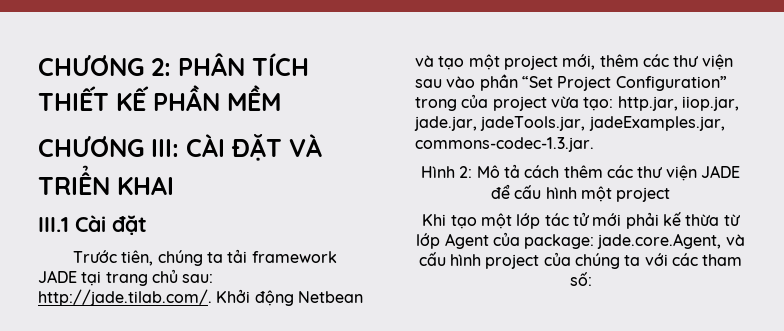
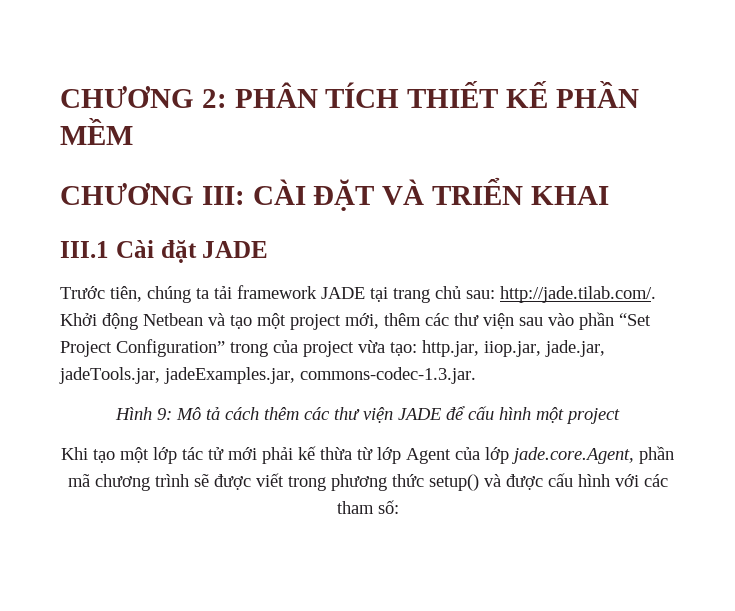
- III.1 Cài đặt
+ III.1 Cài đặt JADE
- Hình 2: Mô tả cách thêm các thư viện JADE để cấu hình một project
+ Hình 9: Mô tả cách thêm các thư viện JADE để cấu hình một project
- Khi tạo một lớp tác tử mới phải kế thừa từ lớp Agent của package: jade.core.Agent, và cấu hình project của chúng ta với các tham số:
+ Khi tạo một lớp tác tử mới phải kế thừa từ lớp Agent của lớp jade.core.Agent, phần mã chương trình sẽ được viết trong phương thức setup() và được cấu hình với các tham số:

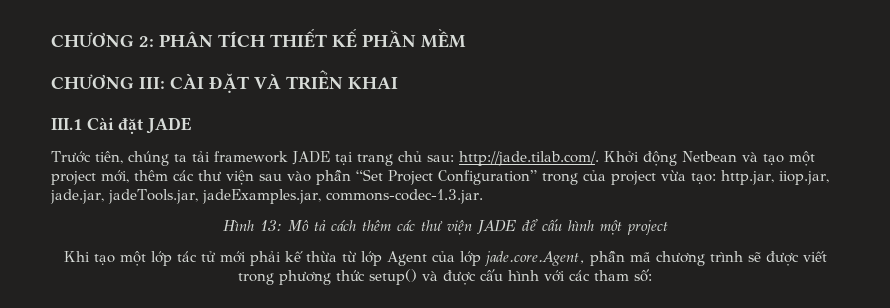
- Hình 9: Mô tả cách thêm các thư viện JADE để cấu hình một project
+ Hình 13: Mô tả cách thêm các thư viện JADE để cấu hình một project

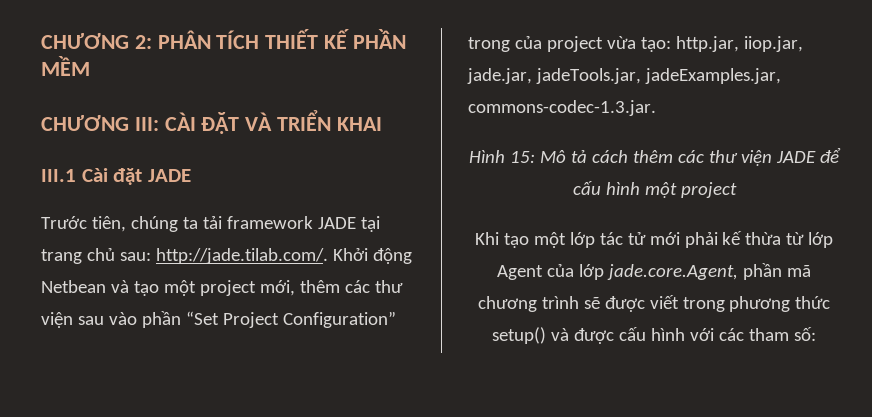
- Hình 13: Mô tả cách thêm các thư viện JADE để cấu hình một project
+ Hình 15: Mô tả cách thêm các thư viện JADE để cấu hình một project

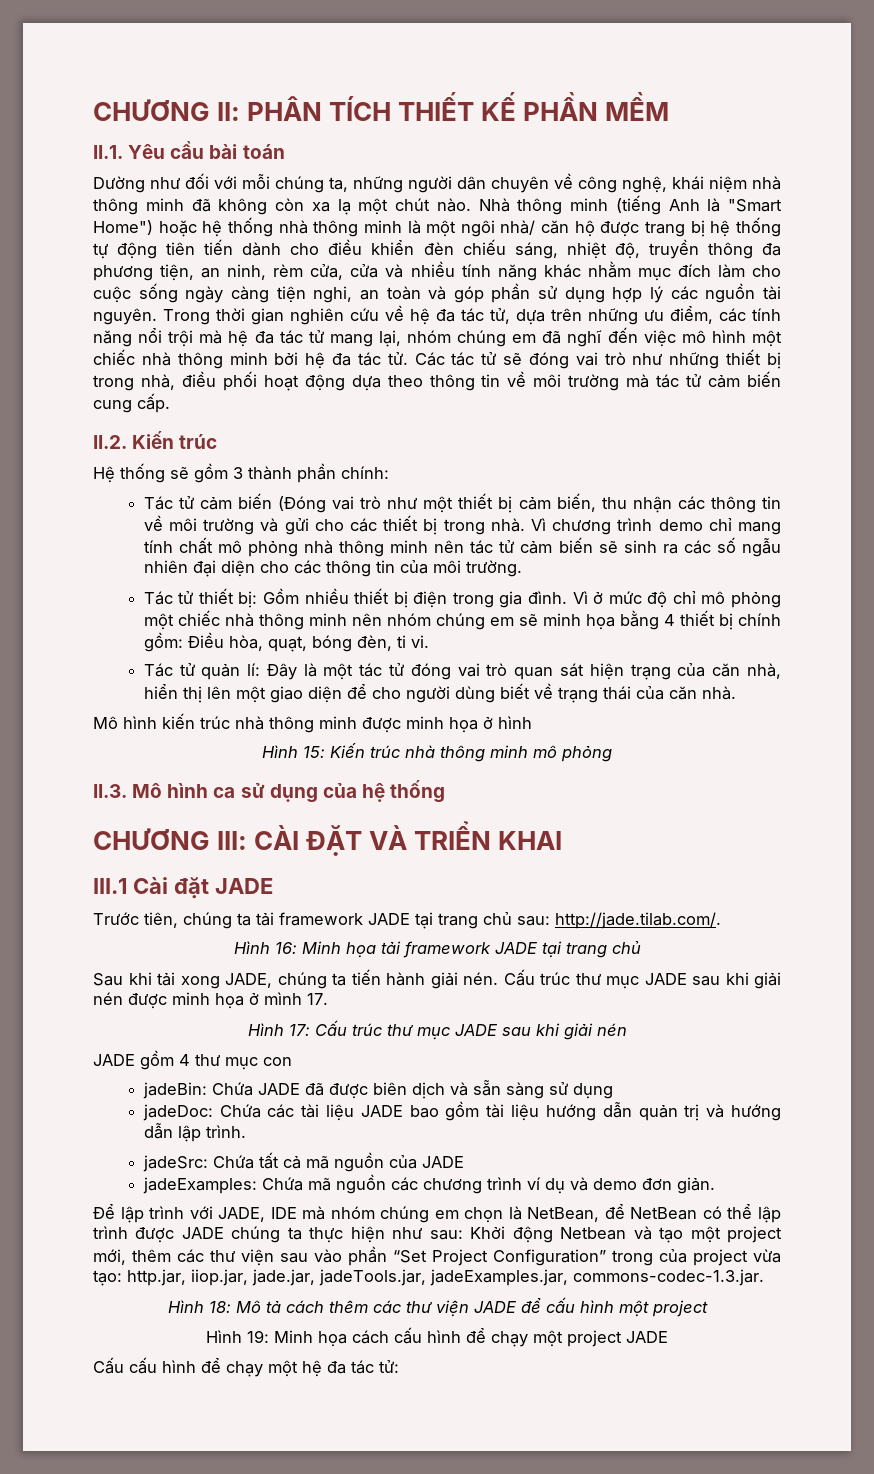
- CHƯƠNG 2: PHÂN TÍCH THIẾT KẾ PHẦN MỀM
+ CHƯƠNG II: PHÂN TÍCH THIẾT KẾ PHẦN MỀM
+ II.1. Yêu cầu bài toán
+ Dường như đối với mỗi chúng ta, những người dân chuyên về công nghệ, khái niệm nhà thông minh đã không còn xa lạ một chút nào. Nhà thông minh (tiếng Anh là "Smart Home") hoặc hệ thống nhà thông minh là một ngôi nhà/ căn hộ được trang bị hệ thống tự động tiên tiến dành cho điều khiển đèn chiếu sáng, nhiệt độ, truyền thông đa phương tiện, an ninh, rèm cửa, cửa và nhiều tính năng khác nhằm mục đích làm cho cuộc sống ngày càng tiện nghi, an toàn và góp phần sử dụng hợp lý các nguồn tài nguyên. Trong thời gian nghiên cứu về hệ đa tác tử, dựa trên những ưu điểm, các tính năng nổi trội mà hệ đa tác tử mang lại, nhóm chúng em đã nghĩ đến việc mô hình một chiếc nhà thông minh bởi hệ đa tác tử. Các tác tử sẽ đóng vai trò như những thiết bị trong nhà, điều phối hoạt động dựa theo thông tin về môi trường mà tác tử cảm biến cung cấp.
+ II.2. Kiến trúc
+ Hệ thống sẽ gồm 3 thành phần chính:
+ Tác tử cảm biến (Đóng vai trò như một thiết bị cảm biến, thu nhận các thông tin về môi trường và gửi cho các thiết bị trong nhà. Vì chương trình demo chỉ mang tính chất mô phỏng nhà thông minh nên tác tử cảm biến sẽ sinh ra các số ngẫu nhiên đại diện cho các thông tin của môi trường.
+ Tác tử thiết bị: Gồm nhiều thiết bị điện trong gia đình. Vì ở mức độ chỉ mô phỏng một chiếc nhà thông minh nên nhóm chúng em sẽ minh họa bằng 4 thiết bị chính gồm: Điều hòa, quạt, bóng đèn, ti vi.
+ Tác tử quản lí: Đây là một tác tử đóng vai trò quan sát hiện trạng của căn nhà, hiển thị lên một giao diện để cho người dùng biết về trạng thái của căn nhà.
+ Mô hình kiến trúc nhà thông minh được minh họa ở hình
+ Hình 15: Kiến trúc nhà thông minh mô phỏng
+ II.3. Mô hình ca sử dụng của hệ thống
- Trước tiên, chúng ta tải framework JADE tại trang chủ sau: http://jade.tilab.com/. Khởi động Netbean và tạo một project mới, thêm các thư viện sau vào phần “Set Project Configuration” trong của project vừa tạo: http.jar, iiop.jar, jade.jar, jadeTools.jar, jadeExamples.jar, commons-codec-1.3.jar.
+ Trước tiên, chúng ta tải framework JADE tại trang chủ sau: http://jade.tilab.com/.
+ Hình 16: Minh họa tải framework JADE tại trang chủ
+ Sau khi tải xong JADE, chúng ta tiến hành giải nén. Cấu trúc thư mục JADE sau khi giải nén được minh họa ở mình 17.
+ Hình 17: Cấu trúc thư mục JADE sau khi giải nén
+ JADE gồm 4 thư mục con
+ jadeBin: Chứa JADE đã được biên dịch và sẵn sàng sử dụng
+ jadeDoc: Chứa các tài liệu JADE bao gồm tài liệu hướng dẫn quản trị và hướng dẫn lập trình.
+ jadeSrc: Chứa tất cả mã nguồn của JADE
+ jadeExamples: Chứa mã nguồn các chương trình ví dụ và demo đơn giản.
+ Để lập trình với JADE, IDE mà nhóm chúng em chọn là NetBean, để NetBean có thể lập trình được JADE chúng ta thực hiện như sau: Khởi động Netbean và tạo một project mới, thêm các thư viện sau vào phần “Set Project Configuration” trong của project vừa tạo: http.jar, iiop.jar, jade.jar, jadeTools.jar, jadeExamples.jar, commons-codec-1.3.jar.
- Hình 15: Mô tả cách thêm các thư viện JADE để cấu hình một project
+ Hình 18: Mô tả cách thêm các thư viện JADE để cấu hình một project
- Khi tạo một lớp tác tử mới phải kế thừa từ lớp Agent của lớp jade.core.Agent, phần mã chương trình sẽ được viết trong phương thức setup() và được cấu hình với các tham số:
+ Hình 19: Minh họa cách cấu hình để chạy một project JADE
+ Cấu cấu hình để chạy một hệ đa tác tử:

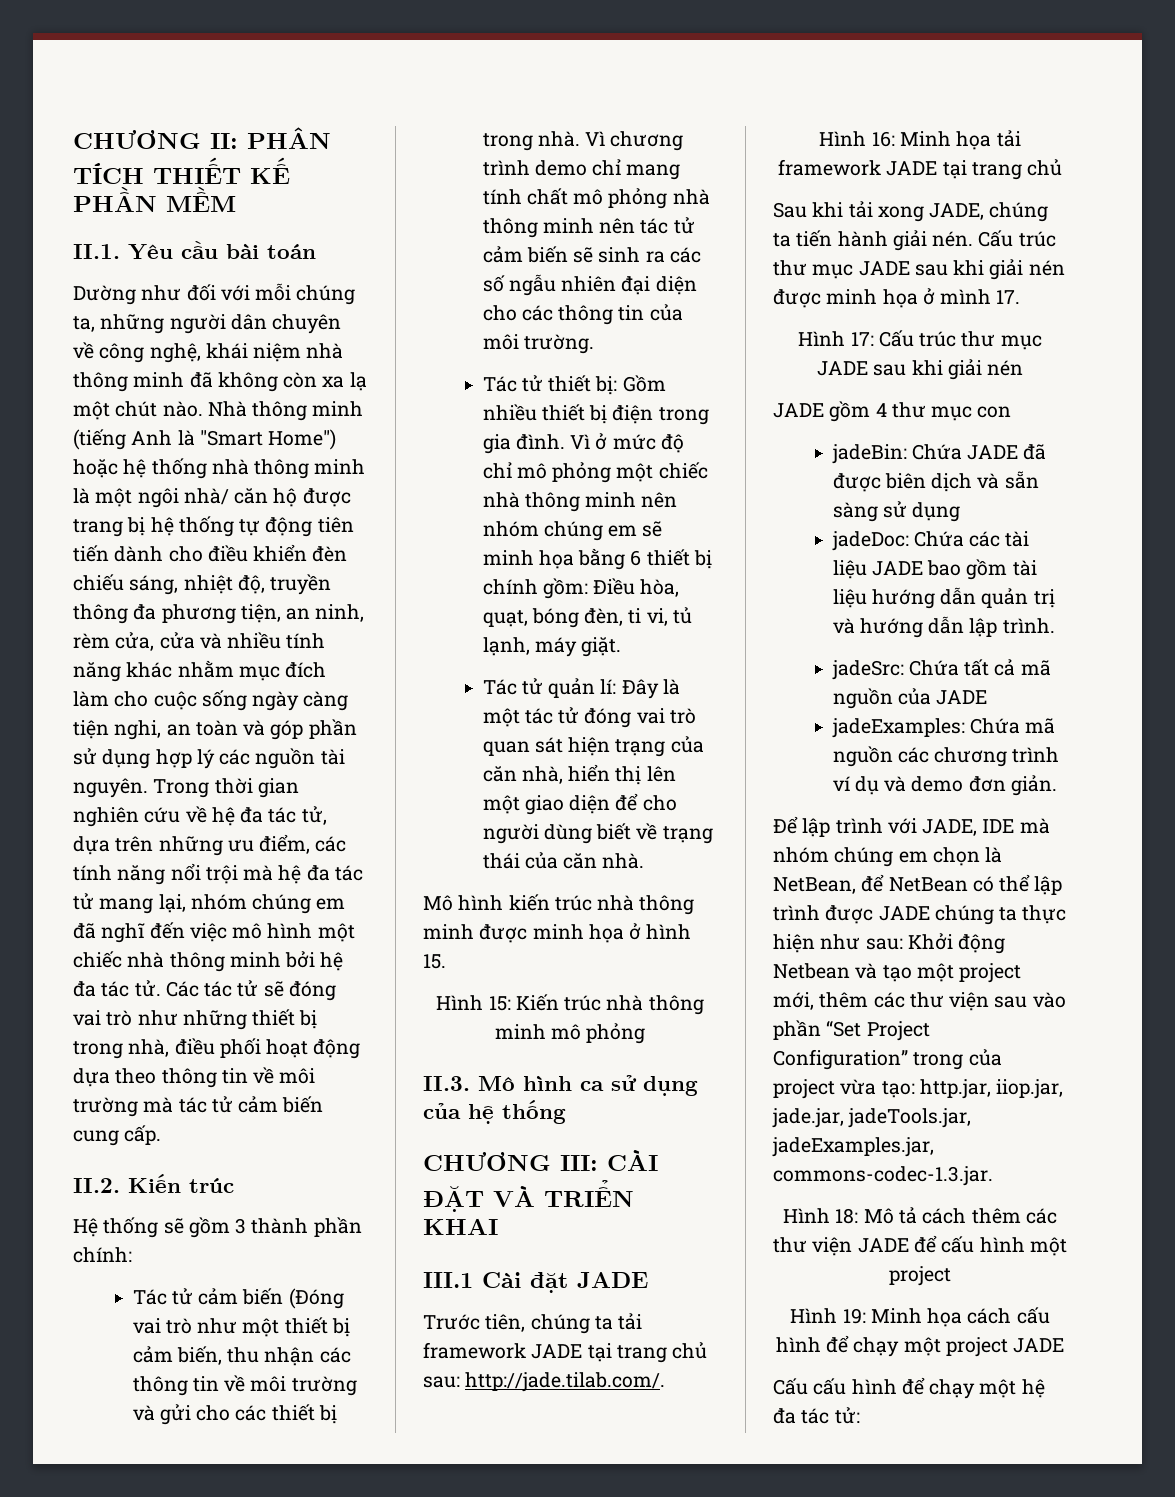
- Vì ở mức độ chỉ mô phỏng một chiếc nhà thông minh nên nhóm chúng em sẽ minh họa bằng 4 thiết bị chính gồm: Điều hòa, quạt, bóng đèn, ti vi.
+ Vì ở mức độ chỉ mô phỏng một chiếc nhà thông minh nên nhóm chúng em sẽ minh họa bằng 6 thiết bị chính gồm: Điều hòa, quạt, bóng đèn, ti vi, tủ lạnh, máy giặt.
- Mô hình kiến trúc nhà thông minh được minh họa ở hình
+ Mô hình kiến trúc nhà thông minh được minh họa ở hình 15.

